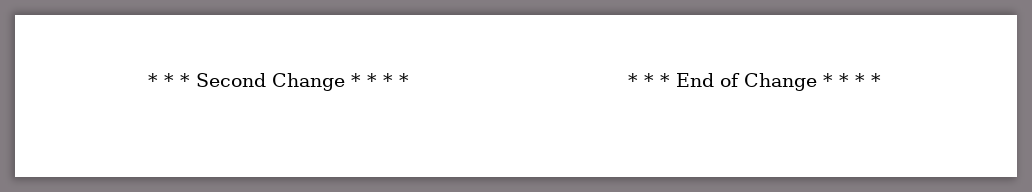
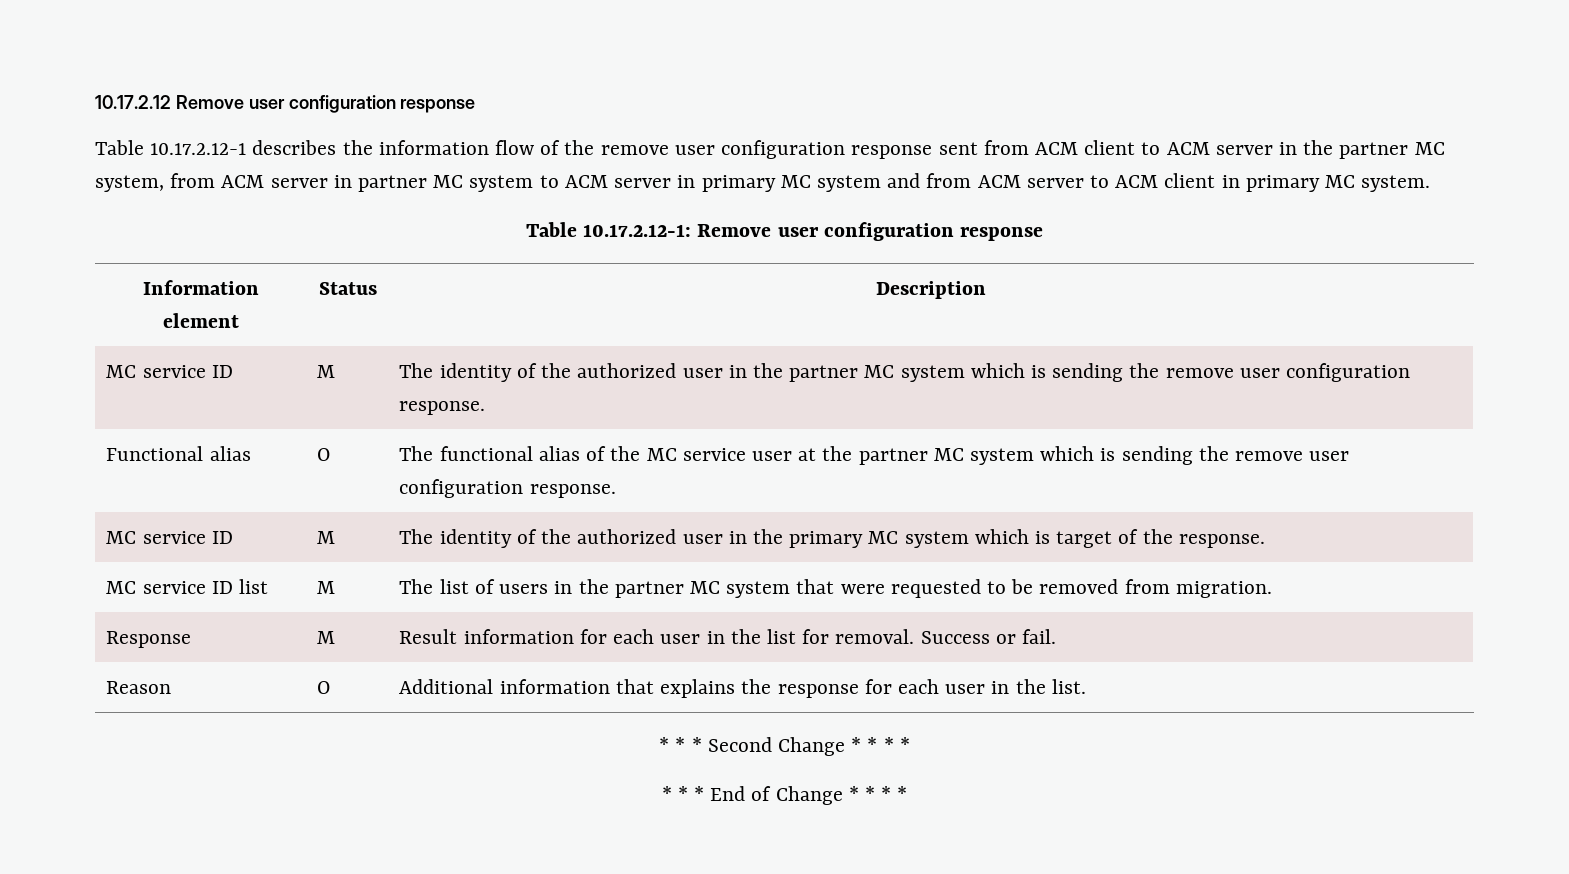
+ 10.17.2.12 Remove user configuration response
+ Table 10.17.2.12-1 describes the information flow of the remove user configuration response sent from ACM client to ACM server in the partner MC system, from ACM server in partner MC system to ACM server in primary MC system and from ACM server to ACM client in primary MC system.
+ Table 10.17.2.12-1: Remove user configuration response
+ Information element | Status | Description
+ MC service ID | M | The identity of the authorized user in the partner MC system which is sending the remove user configuration response.
+ Functional alias | O | The functional alias of the MC service user at the partner MC system which is sending the remove user configuration response.
+ MC service ID | M | The identity of the authorized user in the primary MC system which is target of the response.
+ MC service ID list | M | The list of users in the partner MC system that were requested to be removed from migration.
+ Response | M | Result information for each user in the list for removal. Success or fail.
+ Reason | O | Additional information that explains the response for each user in the list.

